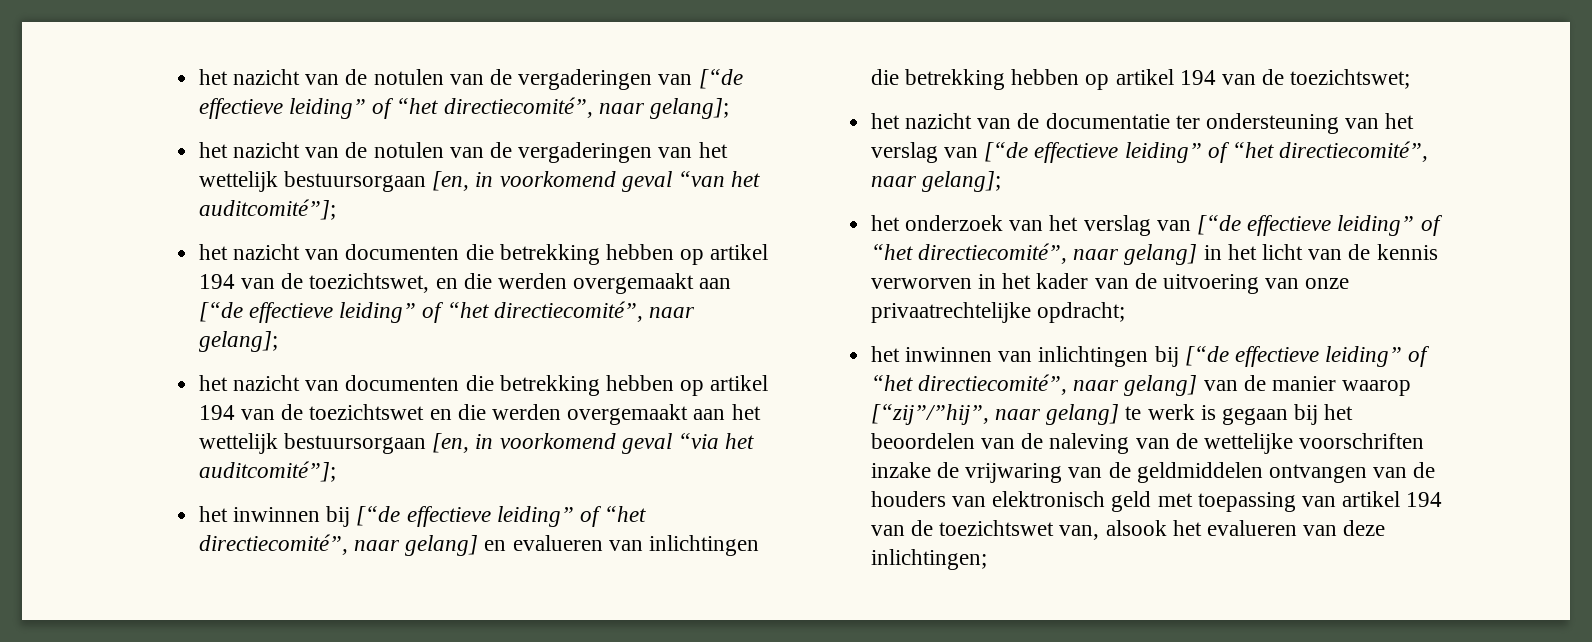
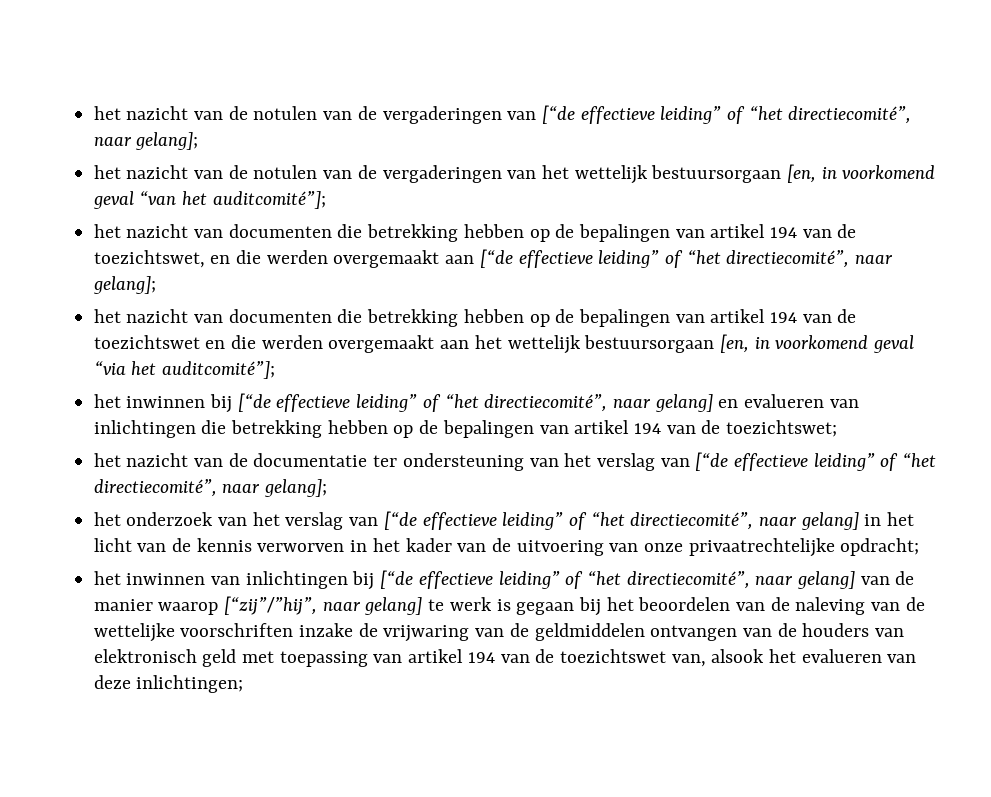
- het nazicht van documenten die betrekking hebben op artikel 194 van de toezichtswet, en die werden overgemaakt aan [“de effectieve leiding” of “het directiecomité”, naar gelang];
+ het nazicht van documenten die betrekking hebben op de bepalingen van artikel 194 van de toezichtswet, en die werden overgemaakt aan [“de effectieve leiding” of “het directiecomité”, naar gelang];
- het nazicht van documenten die betrekking hebben op artikel 194 van de toezichtswet en die werden overgemaakt aan het wettelijk bestuursorgaan [en, in voorkomend geval “via het auditcomité”];
+ het nazicht van documenten die betrekking hebben op de bepalingen van artikel 194 van de toezichtswet en die werden overgemaakt aan het wettelijk bestuursorgaan [en, in voorkomend geval “via het auditcomité”];
- het inwinnen bij [“de effectieve leiding” of “het directiecomité”, naar gelang] en evalueren van inlichtingen die betrekking hebben op artikel 194 van de toezichtswet;
+ het inwinnen bij [“de effectieve leiding” of “het directiecomité”, naar gelang] en evalueren van inlichtingen die betrekking hebben op de bepalingen van artikel 194 van de toezichtswet;

